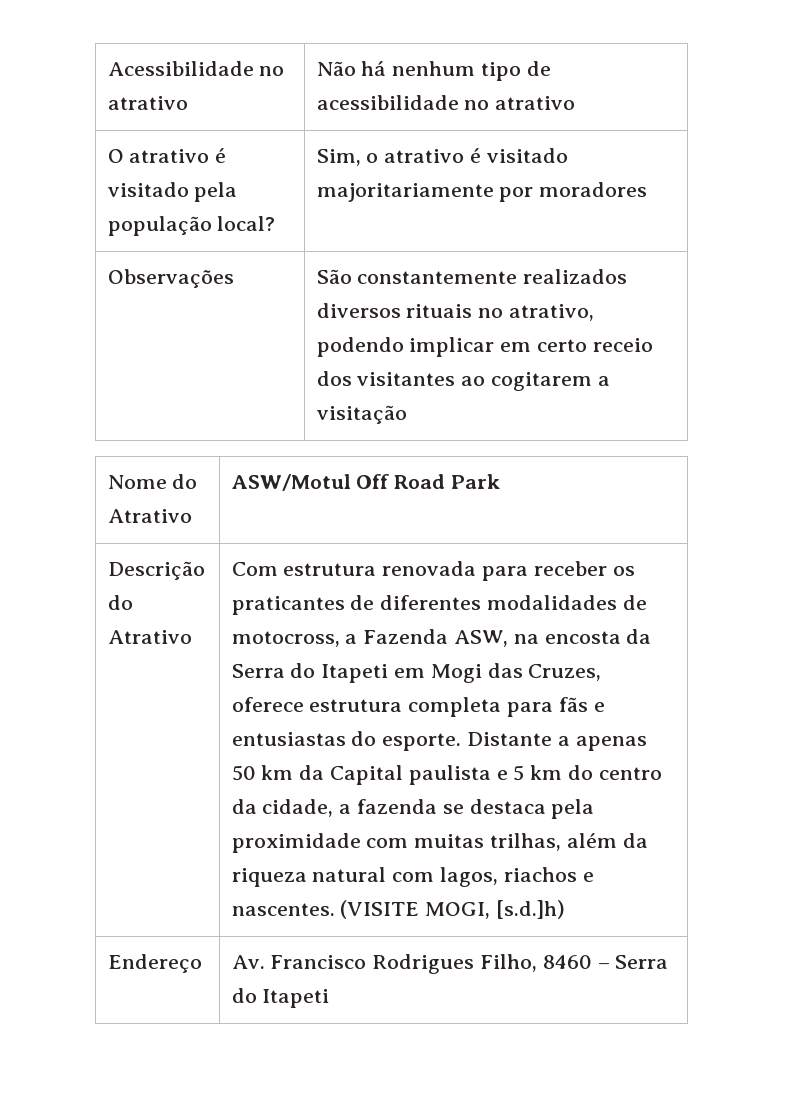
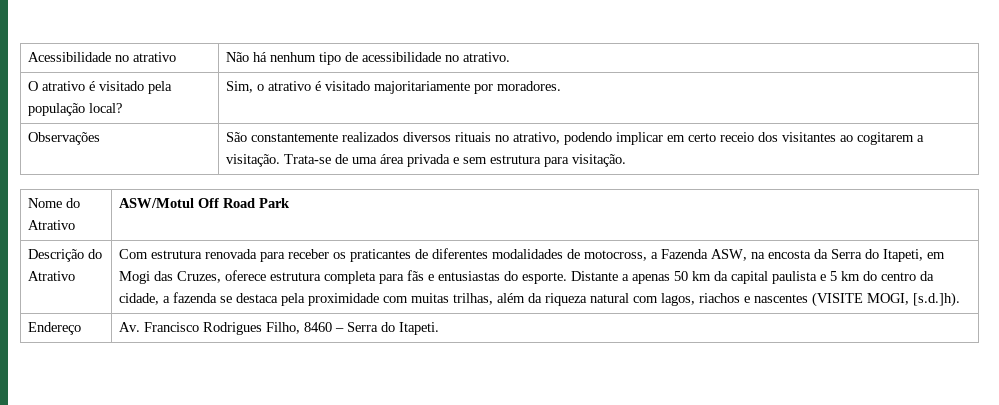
- Acessibilidade no atrativo | Não há nenhum tipo de acessibilidade no atrativo
+ Acessibilidade no atrativo | Não há nenhum tipo de acessibilidade no atrativo.
- O atrativo é visitado pela população local? | Sim, o atrativo é visitado majoritariamente por moradores
+ O atrativo é visitado pela população local? | Sim, o atrativo é visitado majoritariamente por moradores.
- Observações | São constantemente realizados diversos rituais no atrativo, podendo implicar em certo receio dos visitantes ao cogitarem a visitação
+ Observações | São constantemente realizados diversos rituais no atrativo, podendo implicar em certo receio dos visitantes ao cogitarem a visitação. Trata-se de uma área privada e sem estrutura para visitação.
- Com estrutura renovada para receber os praticantes de diferentes modalidades de motocross, a Fazenda ASW, na encosta da Serra do Itapeti em Mogi das Cruzes, oferece estrutura completa para fãs e entusiastas do esporte.
+ Com estrutura renovada para receber os praticantes de diferentes modalidades de motocross, a Fazenda ASW, na encosta da Serra do Itapeti, em Mogi das Cruzes, oferece estrutura completa para fãs e entusiastas do esporte.
- Distante a apenas 50 km da Capital paulista e 5 km do centro da cidade, a fazenda se destaca pela proximidade com muitas trilhas, além da riqueza natural com lagos, riachos e nascentes. (VISITE MOGI, [s.d.]h)
+ Distante a apenas 50 km da capital paulista e 5 km do centro da cidade, a fazenda se destaca pela proximidade com muitas trilhas, além da riqueza natural com lagos, riachos e nascentes (VISITE MOGI, [s.d.]h).
- Endereço | Av. Francisco Rodrigues Filho, 8460 – Serra do Itapeti
+ Endereço | Av. Francisco Rodrigues Filho, 8460 – Serra do Itapeti.

